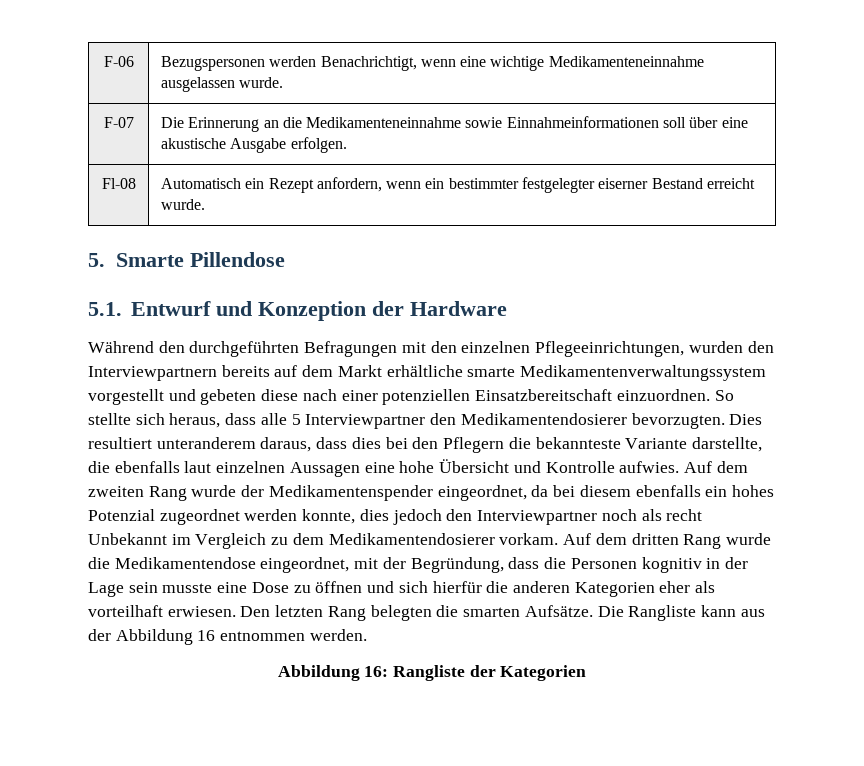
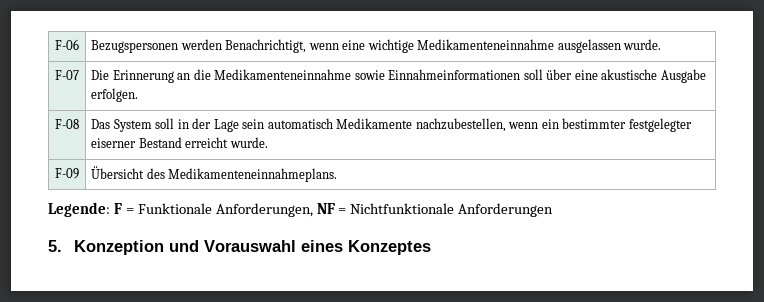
- Fl-08 | Automatisch ein Rezept anfordern, wenn ein bestimmter festgelegter eiserner Bestand erreicht wurde.
+ F-08 | Das System soll in der Lage sein automatisch Medikamente nachzubestellen, wenn ein bestimmter festgelegter eiserner Bestand erreicht wurde.
- 5. Smarte Pillendose
- 5.1. Entwurf und Konzeption der Hardware
- Während den durchgeführten Befragungen mit den einzelnen Pflegeeinrichtungen, wurden den Interviewpartnern bereits auf dem Markt erhältliche smarte Medikamentenverwaltungssystem vorgestellt und gebeten diese nach einer potenziellen Einsatzbereitschaft einzuordnen. So stellte sich heraus, dass alle 5 Interviewpartner den Medikamentendosierer bevorzugten. Dies resultiert unteranderem daraus, dass dies bei den Pflegern die bekannteste Variante darstellte, die ebenfalls laut einzelnen Aussagen eine hohe Übersicht und Kontrolle aufwies. Auf dem zweiten Rang wurde der Medikamentenspender eingeordnet, da bei diesem ebenfalls ein hohes Potenzial zugeordnet werden konnte, dies jedoch den Interviewpartner noch als recht Unbekannt im Vergleich zu dem Medikamentendosierer vorkam. Auf dem dritten Rang wurde die Medikamentendose eingeordnet, mit der Begründung, dass die Personen kognitiv in der Lage sein musste eine Dose zu öffnen und sich hierfür die anderen Kategorien eher als vorteilhaft erwiesen. Den letzten Rang belegten die smarten Aufsätze. Die Rangliste kann aus der Abbildung 16 entnommen werden.
- Abbildung 16: Rangliste der Kategorien
+ F-09 | Übersicht des Medikamenteneinnahmeplans.
+ Legende: F = Funktionale Anforderungen, NF = Nichtfunktionale Anforderungen
+ 5. Konzeption und Vorauswahl eines Konzeptes

